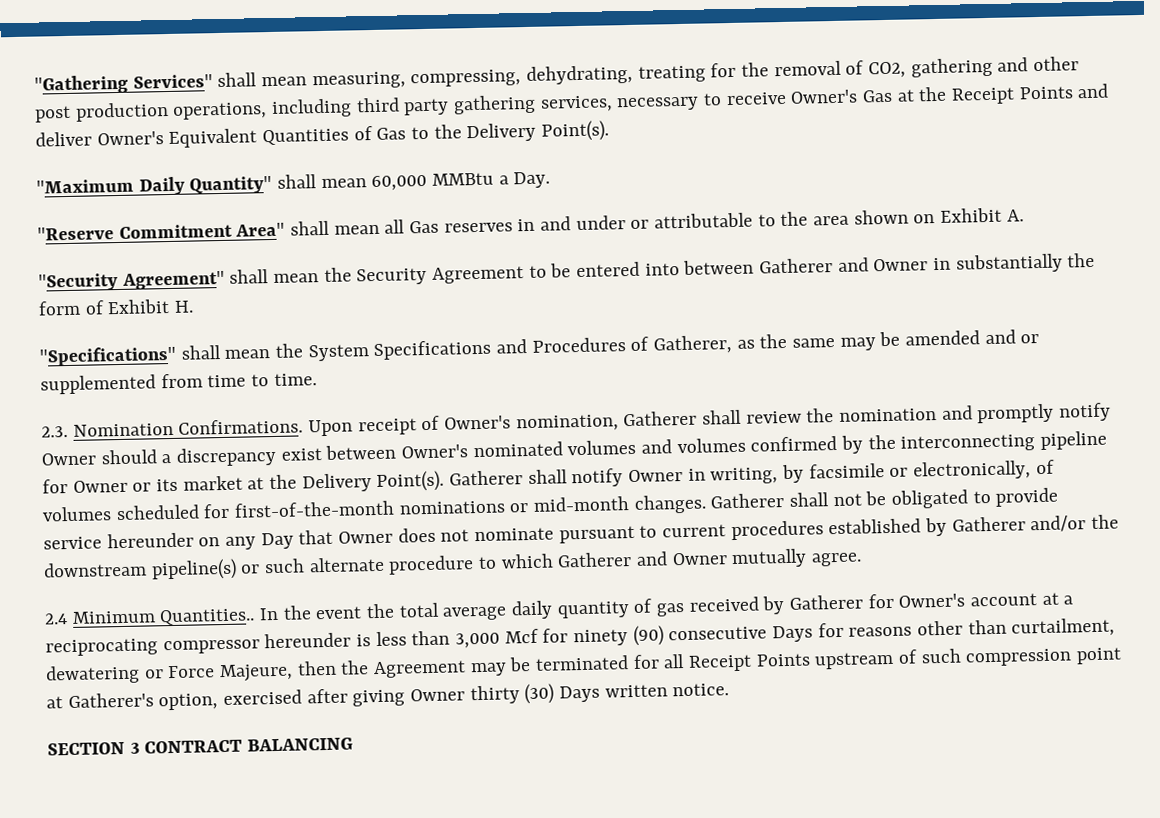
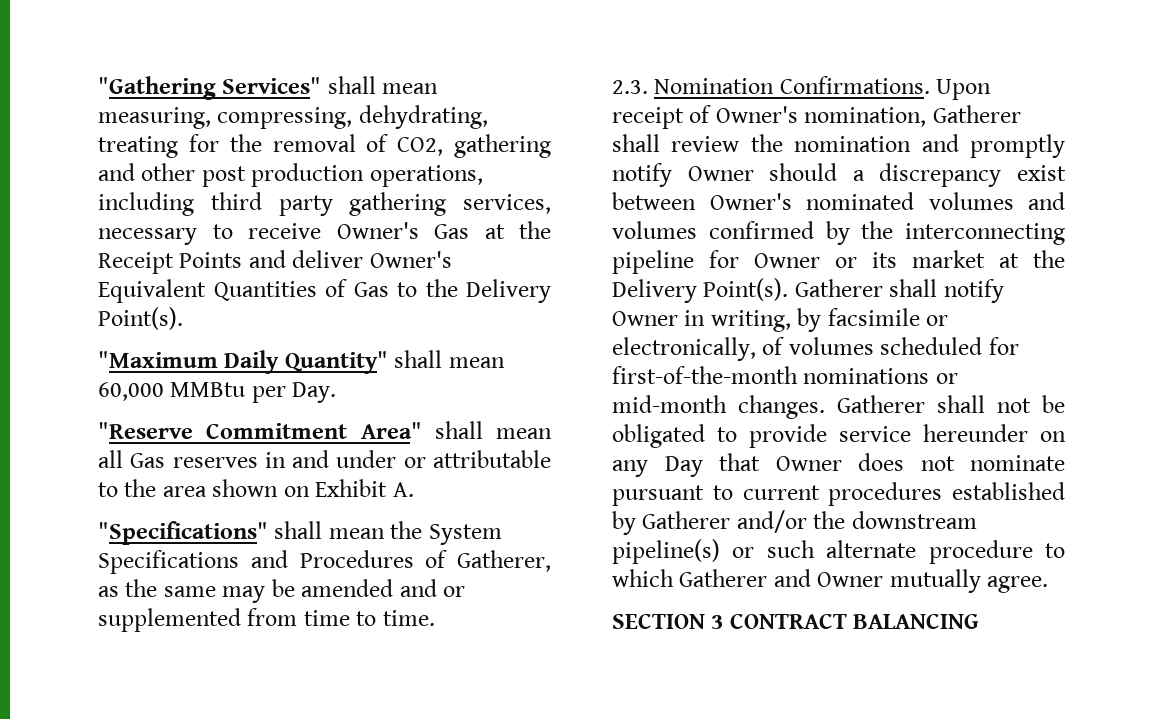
- "Maximum Daily Quantity" shall mean 60,000 MMBtu a Day.
+ "Maximum Daily Quantity" shall mean 60,000 MMBtu per Day.
- "Security Agreement" shall mean the Security Agreement to be entered into between Gatherer and Owner in substantially the form of Exhibit H.
- 2.4 Minimum Quantities.. In the event the total average daily quantity of gas received by Gatherer for Owner's account at a reciprocating compressor hereunder is less than 3,000 Mcf for ninety (90) consecutive Days for reasons other than curtailment, dewatering or Force Majeure, then the Agreement may be terminated for all Receipt Points upstream of such compression point at Gatherer's option, exercised after giving Owner thirty (30) Days written notice.

